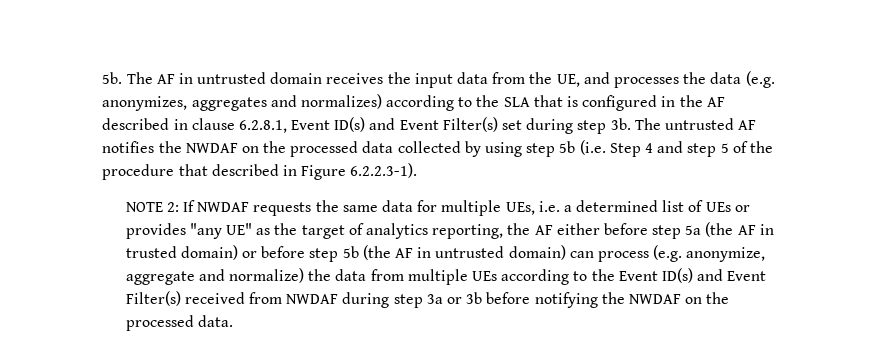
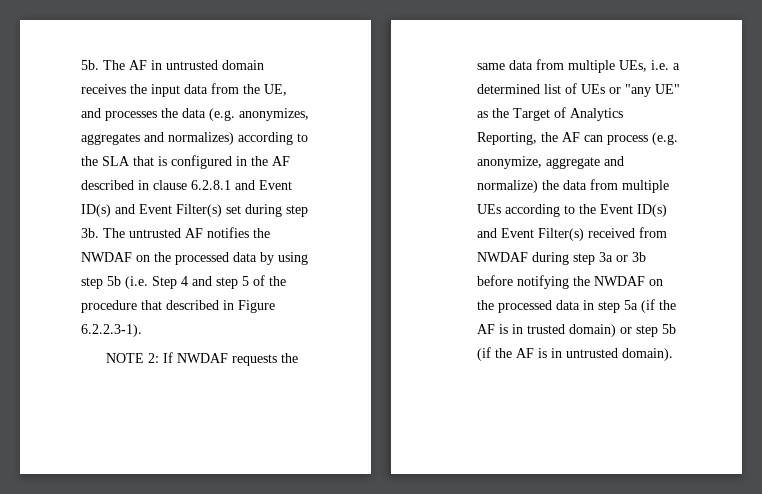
- The AF in untrusted domain receives the input data from the UE, and processes the data (e.g. anonymizes, aggregates and normalizes) according to the SLA that is configured in the AF described in clause 6.2.8.1, Event ID(s) and Event Filter(s) set during step 3b.
+ The AF in untrusted domain receives the input data from the UE, and processes the data (e.g. anonymizes, aggregates and normalizes) according to the SLA that is configured in the AF described in clause 6.2.8.1 and Event ID(s) and Event Filter(s) set during step 3b.
- The untrusted AF notifies the NWDAF on the processed data collected by using step 5b (i.e. Step 4 and step 5 of the procedure that described in Figure 6.2.2.3-1).
+ The untrusted AF notifies the NWDAF on the processed data by using step 5b (i.e. Step 4 and step 5 of the procedure that described in Figure 6.2.2.3-1).
- NOTE 2: If NWDAF requests the same data for multiple UEs, i.e. a determined list of UEs or provides "any UE" as the target of analytics reporting, the AF either before step 5a (the AF in trusted domain) or before step 5b (the AF in untrusted domain) can process (e.g. anonymize, aggregate and normalize) the data from multiple UEs according to the Event ID(s) and Event Filter(s) received from NWDAF during step 3a or 3b before notifying the NWDAF on the processed data.
+ NOTE 2: If NWDAF requests the same data from multiple UEs, i.e. a determined list of UEs or "any UE" as the Target of Analytics Reporting, the AF can process (e.g. anonymize, aggregate and normalize) the data from multiple UEs according to the Event ID(s) and Event Filter(s) received from NWDAF during step 3a or 3b before notifying the NWDAF on the processed data in step 5a (if the AF is in trusted domain) or step 5b (if the AF is in untrusted domain).

